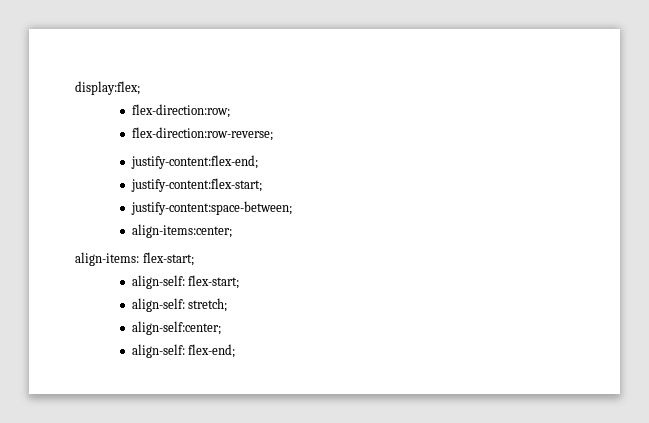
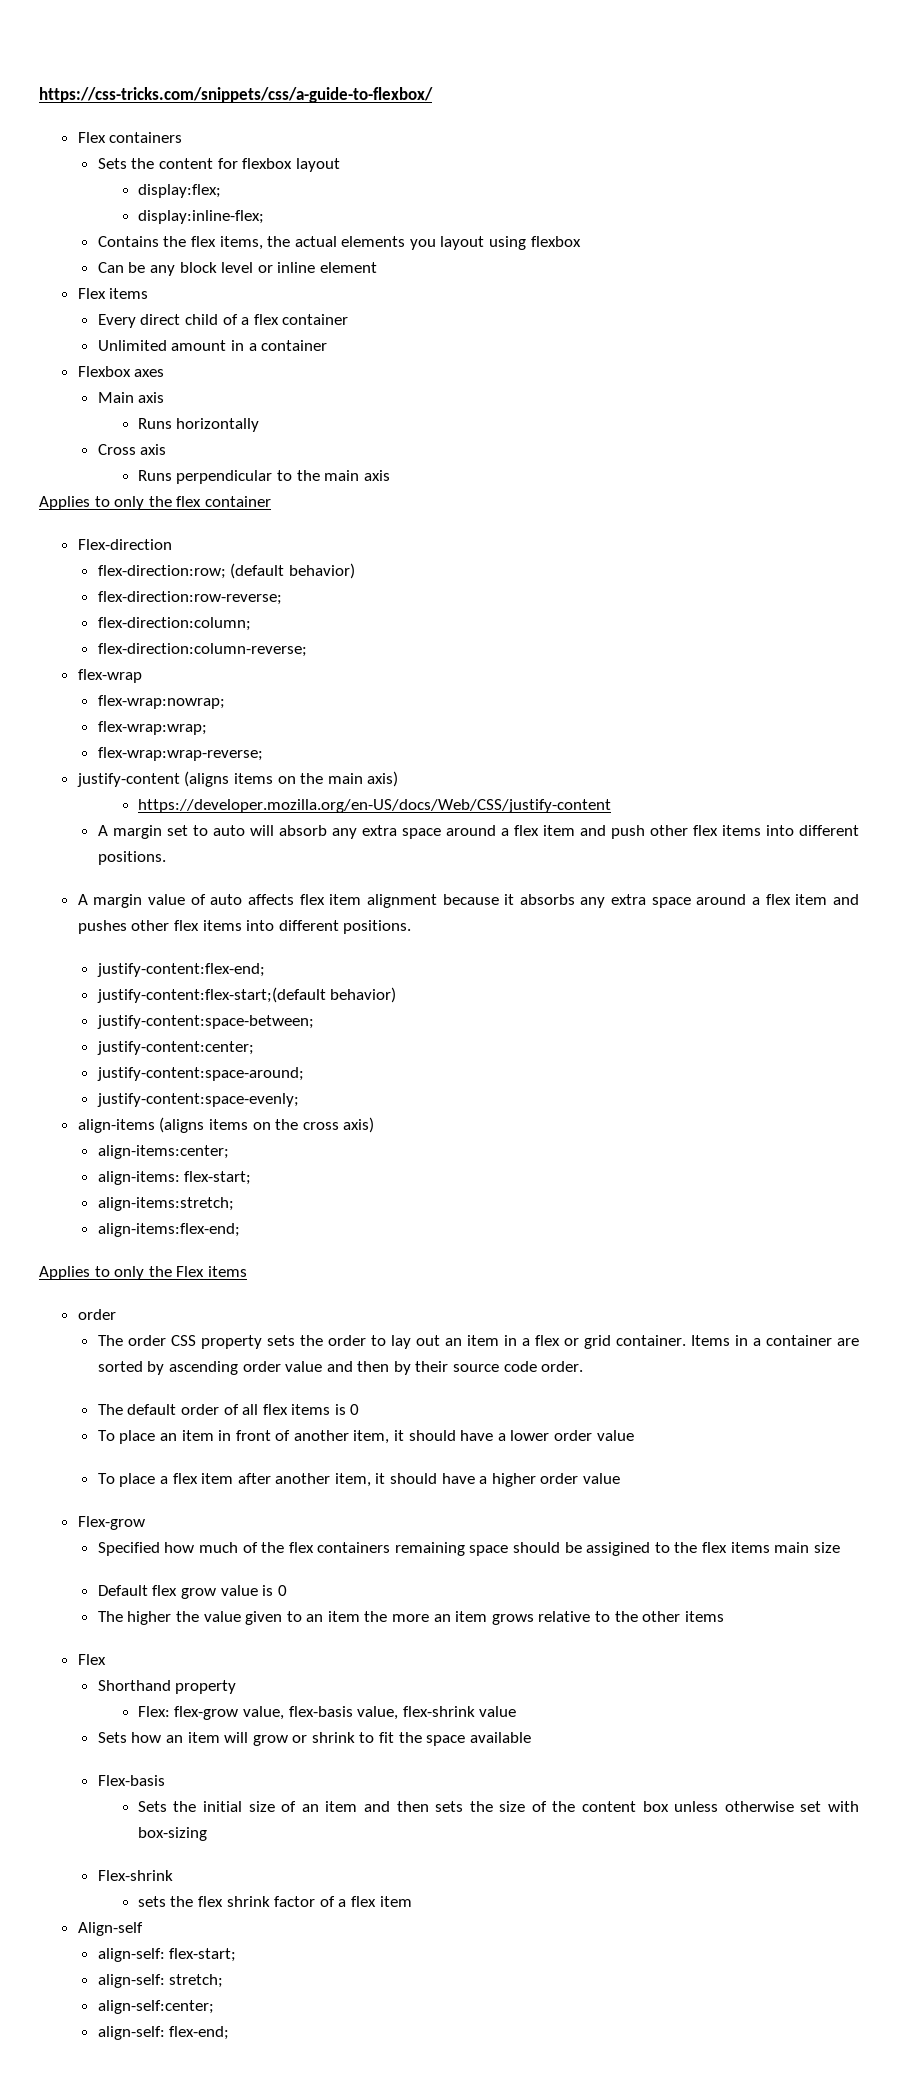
+ https://css-tricks.com/snippets/css/a-guide-to-flexbox/
+ Flex containers
+ Sets the content for flexbox layout
  display:flex;
+ display:inline-flex;
+ Contains the flex items, the actual elements you layout using flexbox
+ Can be any block level or inline element
+ Flex items
+ Every direct child of a flex container
+ Unlimited amount in a container
+ Flexbox axes
+ Main axis
+ Runs horizontally
+ Cross axis
+ Runs perpendicular to the main axis
+ Applies to only the flex container
+ Flex-direction
- flex-direction:row;
+ flex-direction:row; (default behavior)
+ flex-direction:column;
+ flex-direction:column-reverse;
+ flex-wrap
+ flex-wrap:nowrap;
+ flex-wrap:wrap;
+ flex-wrap:wrap-reverse;
+ justify-content (aligns items on the main axis)
+ https://developer.mozilla.org/en-US/docs/Web/CSS/justify-content
+ A margin set to auto will absorb any extra space around a flex item and push other flex items into different positions.
+ A margin value of auto affects flex item alignment because it absorbs any extra space around a flex item and pushes other flex items into different positions.
- justify-content:flex-start;
+ justify-content:flex-start;(default behavior)
+ justify-content:center;
+ justify-content:space-around;
+ justify-content:space-evenly;
+ align-items (aligns items on the cross axis)
  align-items:center;
  align-items: flex-start;
+ align-items:stretch;
+ align-items:flex-end;
+ Applies to only the Flex items
+ order
+ The order CSS property sets the order to lay out an item in a flex or grid container. Items in a container are sorted by ascending order value and then by their source code order.
+ The default order of all flex items is 0
+ To place an item in front of another item, it should have a lower order value
+ To place a flex item after another item, it should have a higher order value
+ Flex-grow
+ Specified how much of the flex containers remaining space should be assigined to the flex items main size
+ Default flex grow value is 0
+ The higher the value given to an item the more an item grows relative to the other items
+ Flex
+ Shorthand property
+ Flex: flex-grow value, flex-basis value, flex-shrink value
+ Sets how an item will grow or shrink to fit the space available
+ Flex-basis
+ Sets the initial size of an item and then sets the size of the content box unless otherwise set with box-sizing
+ Flex-shrink
+ sets the flex shrink factor of a flex item
+ Align-self

